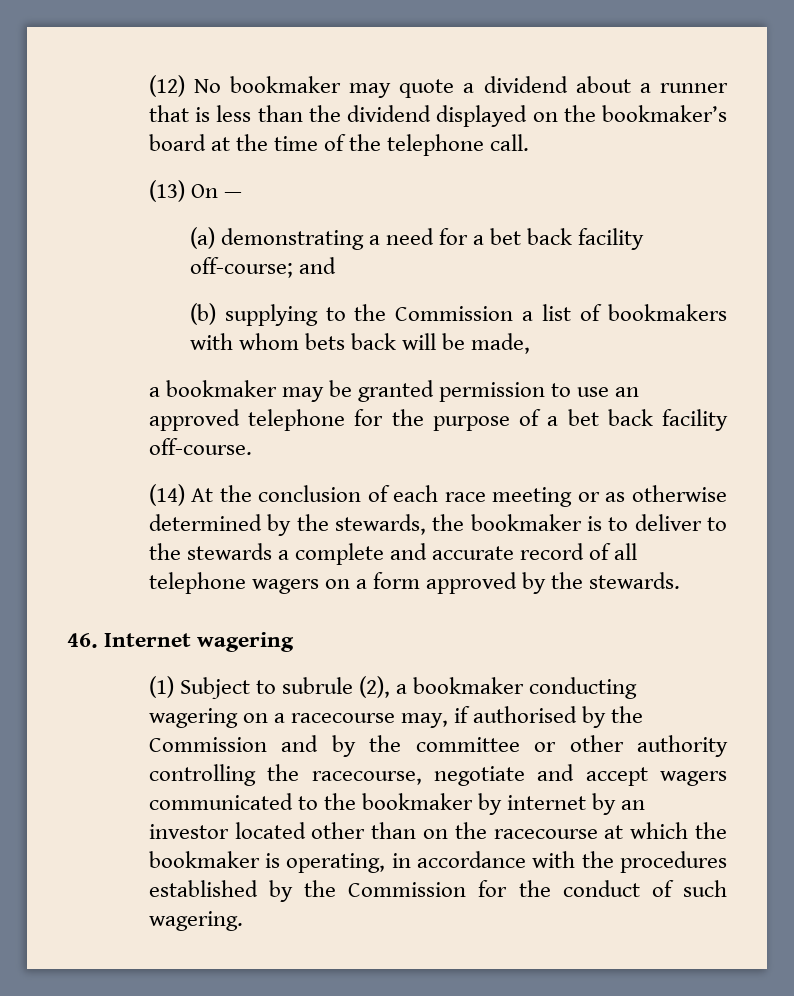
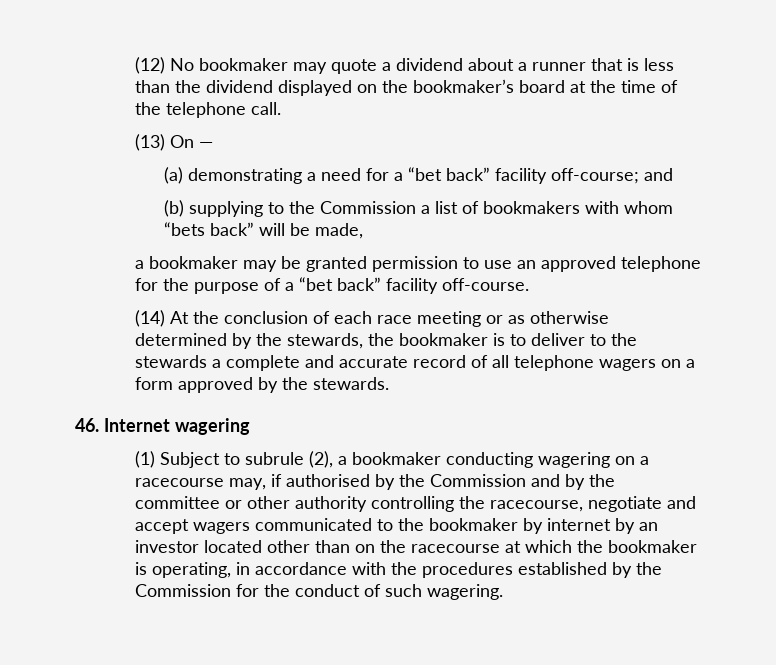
- (a) demonstrating a need for a bet back facility off-course; and
+ (a) demonstrating a need for a “bet back” facility off-course; and
- (b) supplying to the Commission a list of bookmakers with whom bets back will be made,
+ (b) supplying to the Commission a list of bookmakers with whom “bets back” will be made,
- a bookmaker may be granted permission to use an approved telephone for the purpose of a bet back facility off-course.
+ a bookmaker may be granted permission to use an approved telephone for the purpose of a “bet back” facility off-course.

